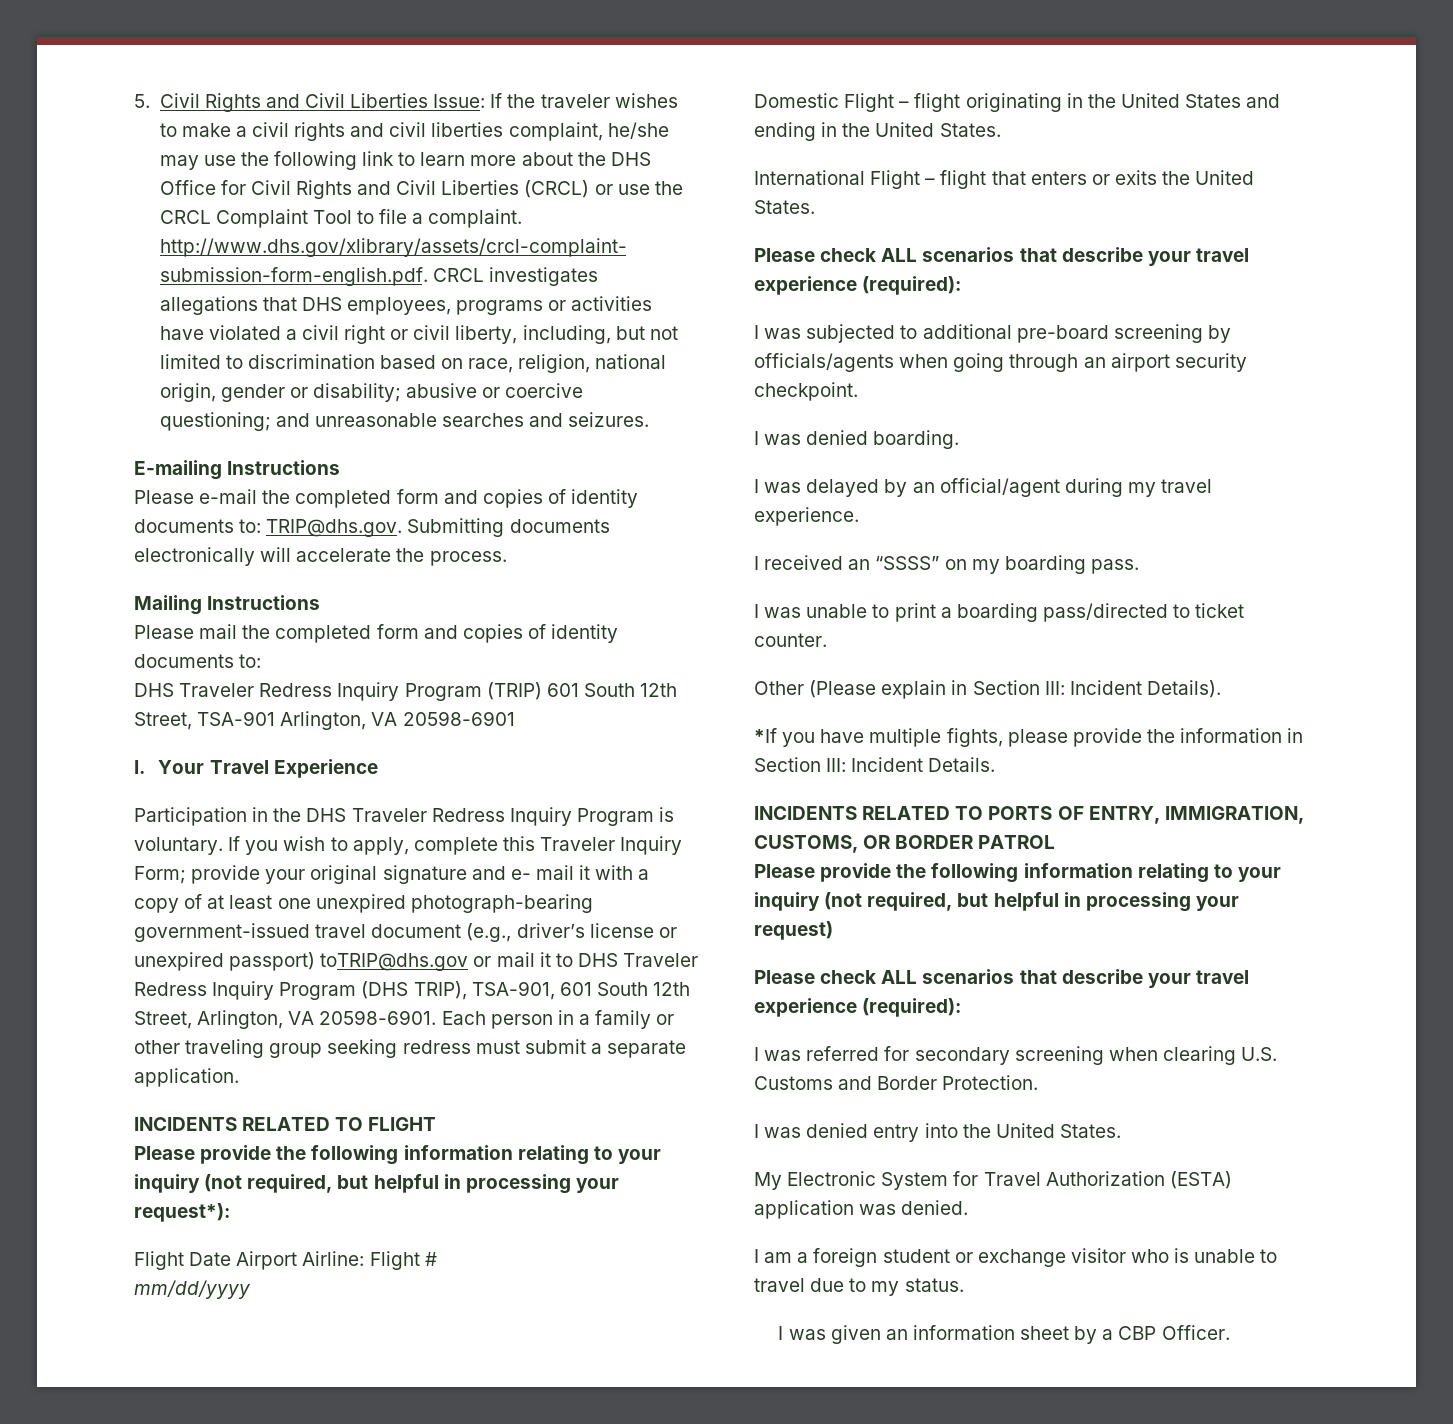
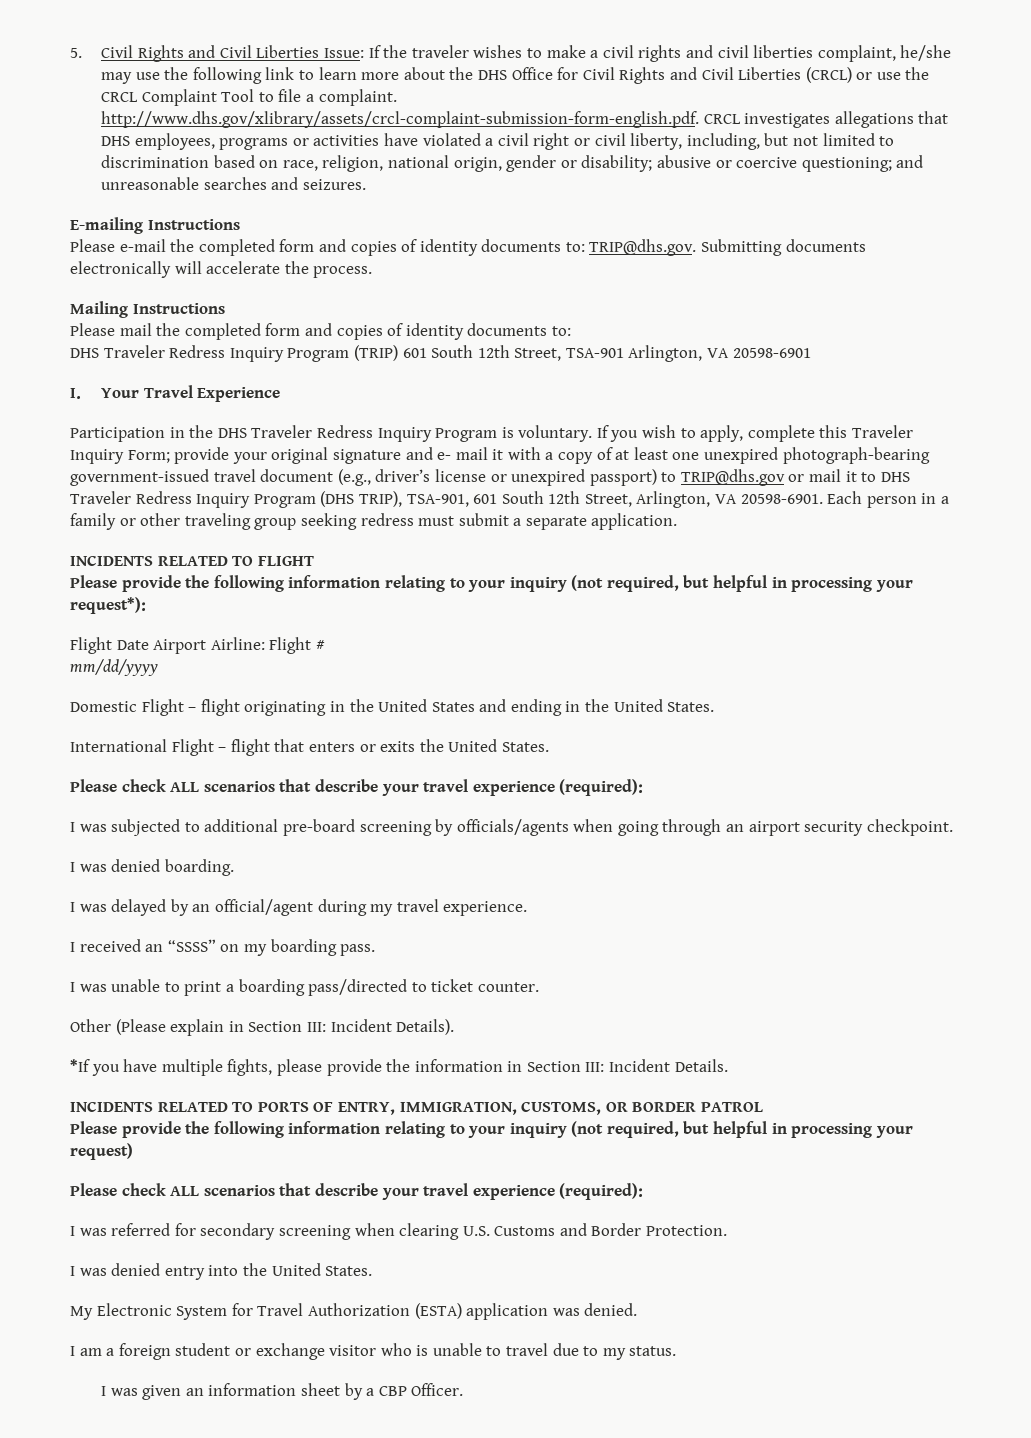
- If you wish to apply, complete this Traveler Inquiry Form; provide your original signature and e- mail it with a copy of at least one unexpired photograph-bearing government-issued travel document (e.g., driver’s license or unexpired passport) toTRIP@dhs.gov or mail it to DHS Traveler Redress Inquiry Program (DHS TRIP), TSA-901, 601 South 12th Street, Arlington, VA 20598-6901.
+ If you wish to apply, complete this Traveler Inquiry Form; provide your original signature and e- mail it with a copy of at least one unexpired photograph-bearing government-issued travel document (e.g., driver’s license or unexpired passport) to TRIP@dhs.gov or mail it to DHS Traveler Redress Inquiry Program (DHS TRIP), TSA-901, 601 South 12th Street, Arlington, VA 20598-6901.

